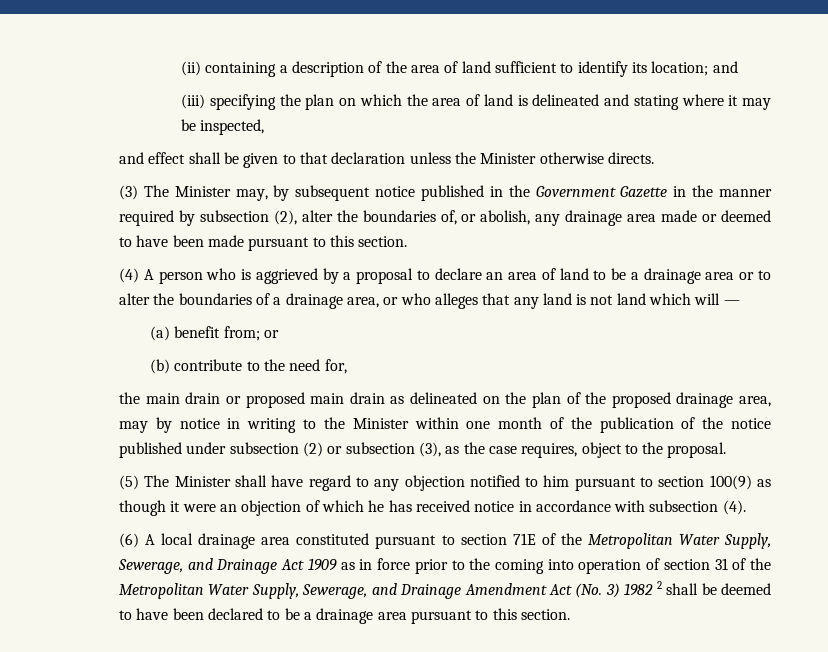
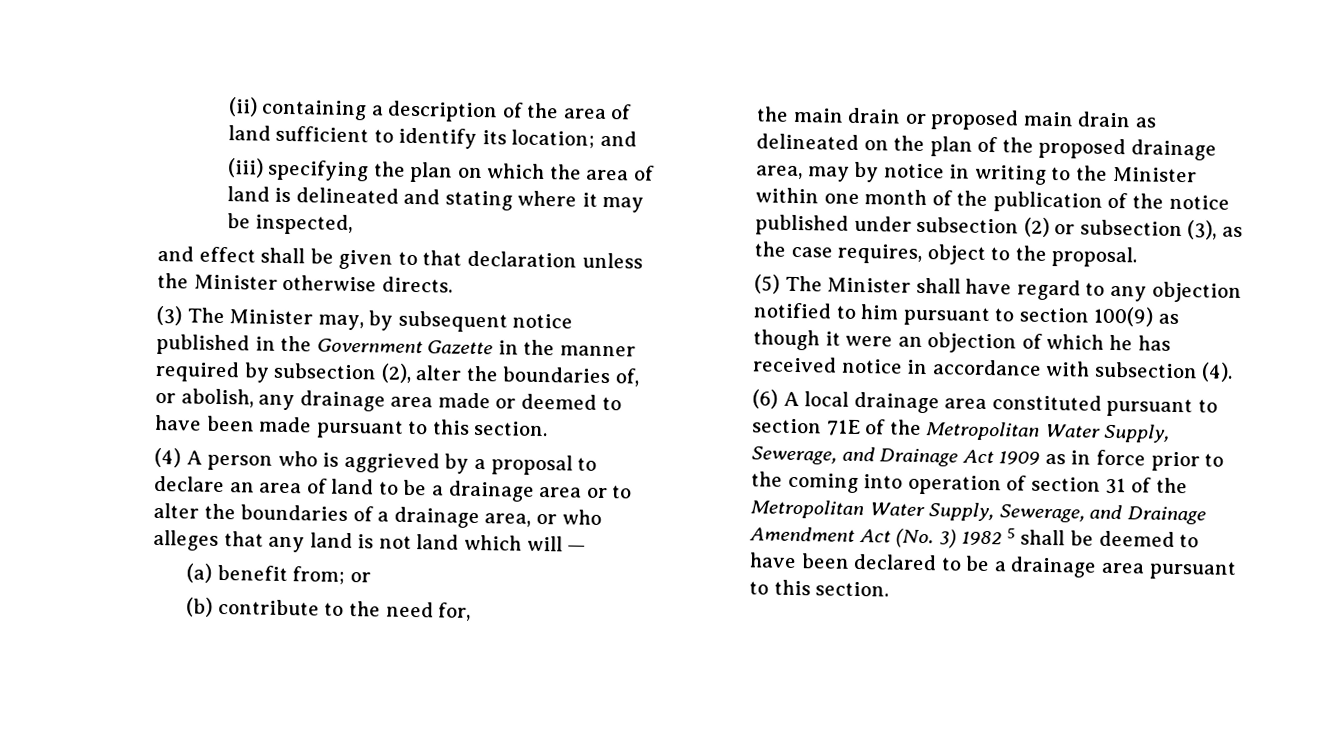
- (6) A local drainage area constituted pursuant to section 71E of the Metropolitan Water Supply, Sewerage, and Drainage Act 1909 as in force prior to the coming into operation of section 31 of the Metropolitan Water Supply, Sewerage, and Drainage Amendment Act (No. 3) 1982 2 shall be deemed to have been declared to be a drainage area pursuant to this section.
+ (6) A local drainage area constituted pursuant to section 71E of the Metropolitan Water Supply, Sewerage, and Drainage Act 1909 as in force prior to the coming into operation of section 31 of the Metropolitan Water Supply, Sewerage, and Drainage Amendment Act (No. 3) 1982 5 shall be deemed to have been declared to be a drainage area pursuant to this section.

